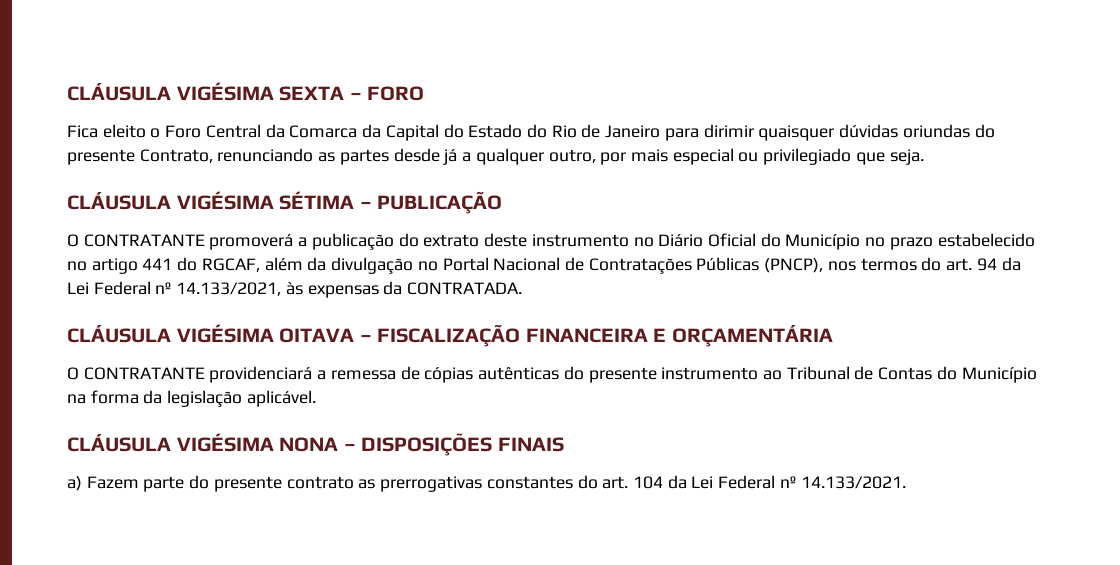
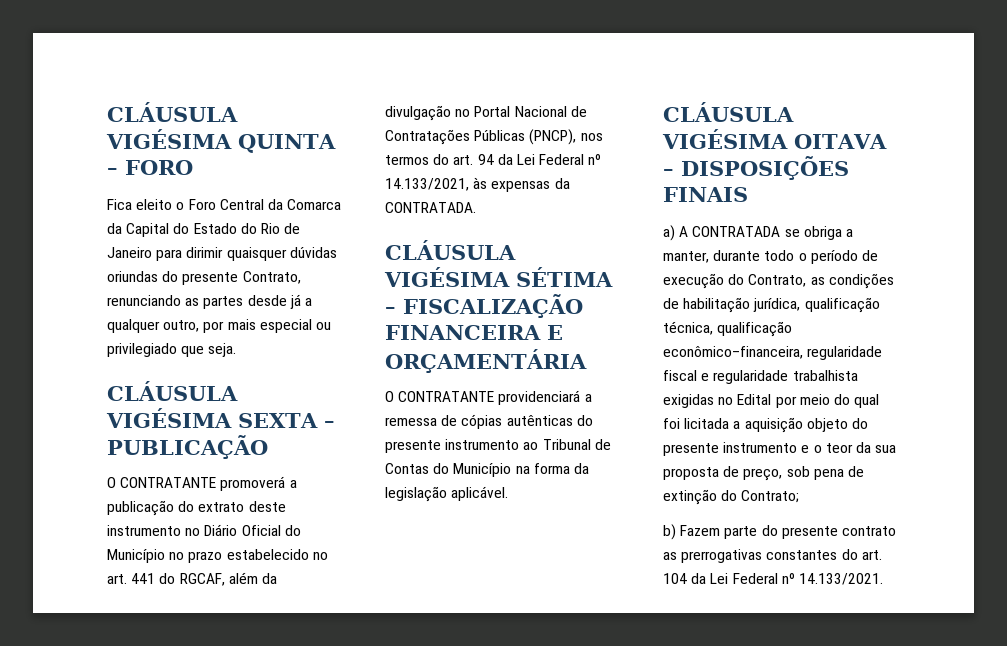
- CLÁUSULA VIGÉSIMA SEXTA – FORO
+ CLÁUSULA VIGÉSIMA QUINTA – FORO
- CLÁUSULA VIGÉSIMA SÉTIMA – PUBLICAÇÃO
+ CLÁUSULA VIGÉSIMA SEXTA – PUBLICAÇÃO
- O CONTRATANTE promoverá a publicação do extrato deste instrumento no Diário Oficial do Município no prazo estabelecido no artigo 441 do RGCAF, além da divulgação no Portal Nacional de Contratações Públicas (PNCP), nos termos do art. 94 da Lei Federal nº 14.133/2021, às expensas da CONTRATADA.
+ O CONTRATANTE promoverá a publicação do extrato deste instrumento no Diário Oficial do Município no prazo estabelecido no art. 441 do RGCAF, além da divulgação no Portal Nacional de Contratações Públicas (PNCP), nos termos do art. 94 da Lei Federal nº 14.133/2021, às expensas da CONTRATADA.
- CLÁUSULA VIGÉSIMA OITAVA – FISCALIZAÇÃO FINANCEIRA E ORÇAMENTÁRIA
+ CLÁUSULA VIGÉSIMA SÉTIMA – FISCALIZAÇÃO FINANCEIRA E ORÇAMENTÁRIA
- CLÁUSULA VIGÉSIMA NONA – DISPOSIÇÕES FINAIS
+ CLÁUSULA VIGÉSIMA OITAVA – DISPOSIÇÕES FINAIS
- a) Fazem parte do presente contrato as prerrogativas constantes do art. 104 da Lei Federal nº 14.133/2021.
+ a) A CONTRATADA se obriga a manter, durante todo o período de execução do Contrato, as condições de habilitação jurídica, qualificação técnica, qualificação econômico–financeira, regularidade fiscal e regularidade trabalhista exigidas no Edital por meio do qual foi licitada a aquisição objeto do presente instrumento e o teor da sua proposta de preço, sob pena de extinção do Contrato;
+ b) Fazem parte do presente contrato as prerrogativas constantes do art. 104 da Lei Federal nº 14.133/2021.

